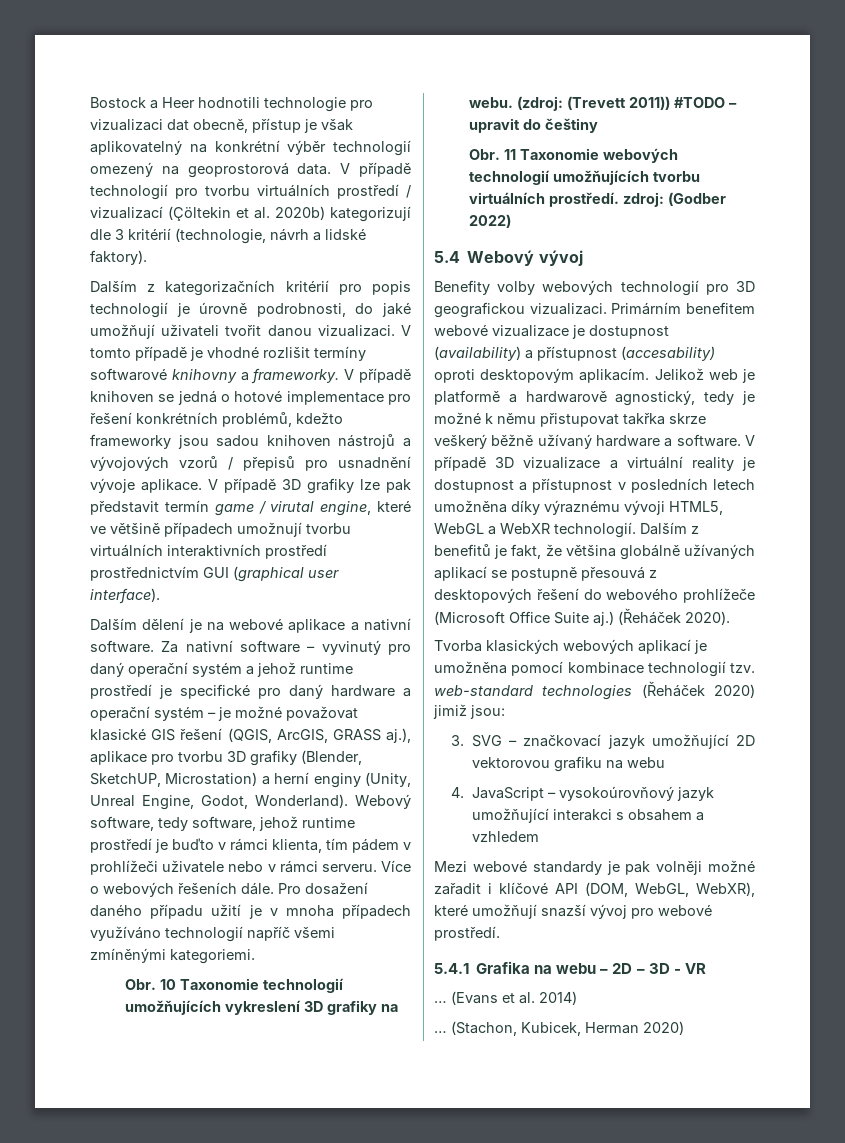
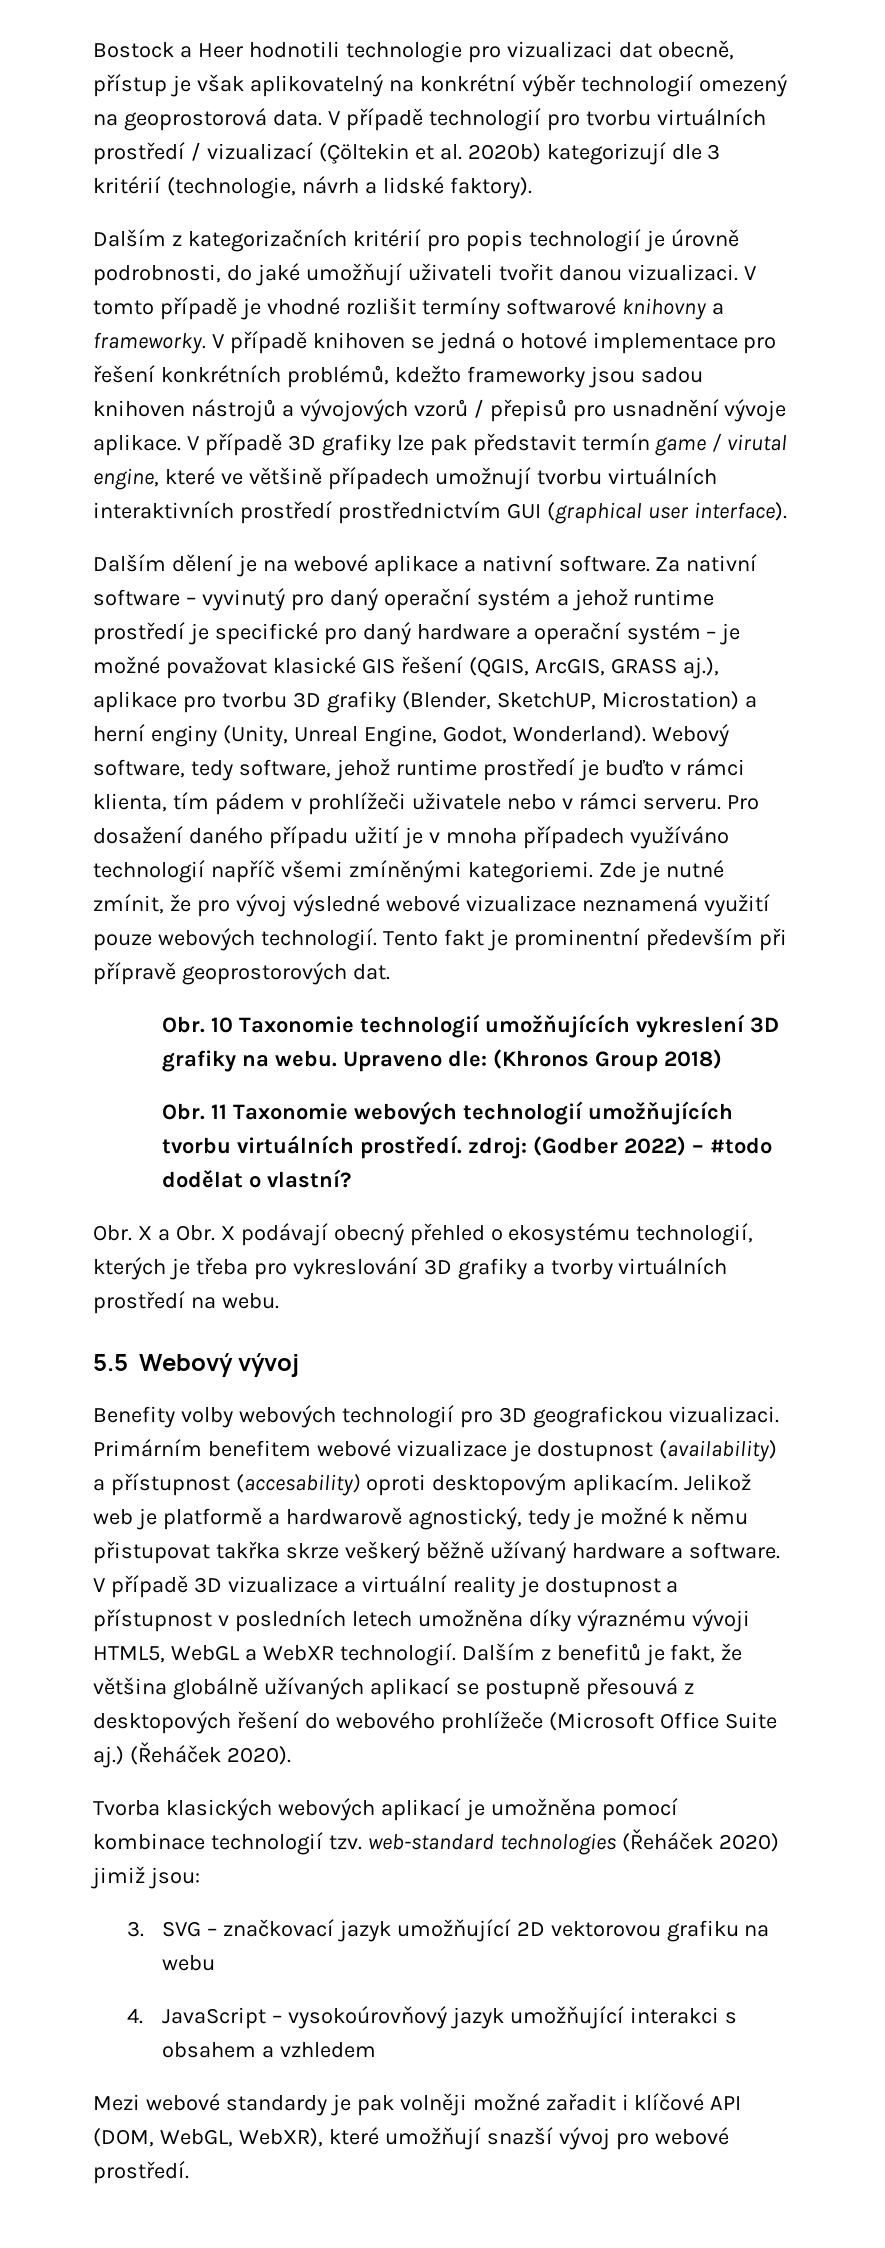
- Více o webových řešeních dále.
+ Zde je nutné zmínit, že pro vývoj výsledné webové vizualizace neznamená využití pouze webových technologií. Tento fakt je prominentní především při přípravě geoprostorových dat.
- (zdroj: (Trevett 2011)) #TODO – upravit do češtiny
+ Upraveno dle: (Khronos Group 2018)
- Obr. 11 Taxonomie webových technologií umožňujících tvorbu virtuálních prostředí. zdroj: (Godber 2022)
- 5.4 Webový vývoj
+ Obr. 11 Taxonomie webových technologií umožňujících tvorbu virtuálních prostředí. zdroj: (Godber 2022) – #todo dodělat o vlastní?
+ Obr. X a Obr. X podávají obecný přehled o ekosystému technologií, kterých je třeba pro vykreslování 3D grafiky a tvorby virtuálních prostředí na webu.
+ 5.5 Webový vývoj
- 5.4.1 Grafika na webu – 2D – 3D - VR
- … (Evans et al. 2014)
- … (Stachon, Kubicek, Herman 2020)

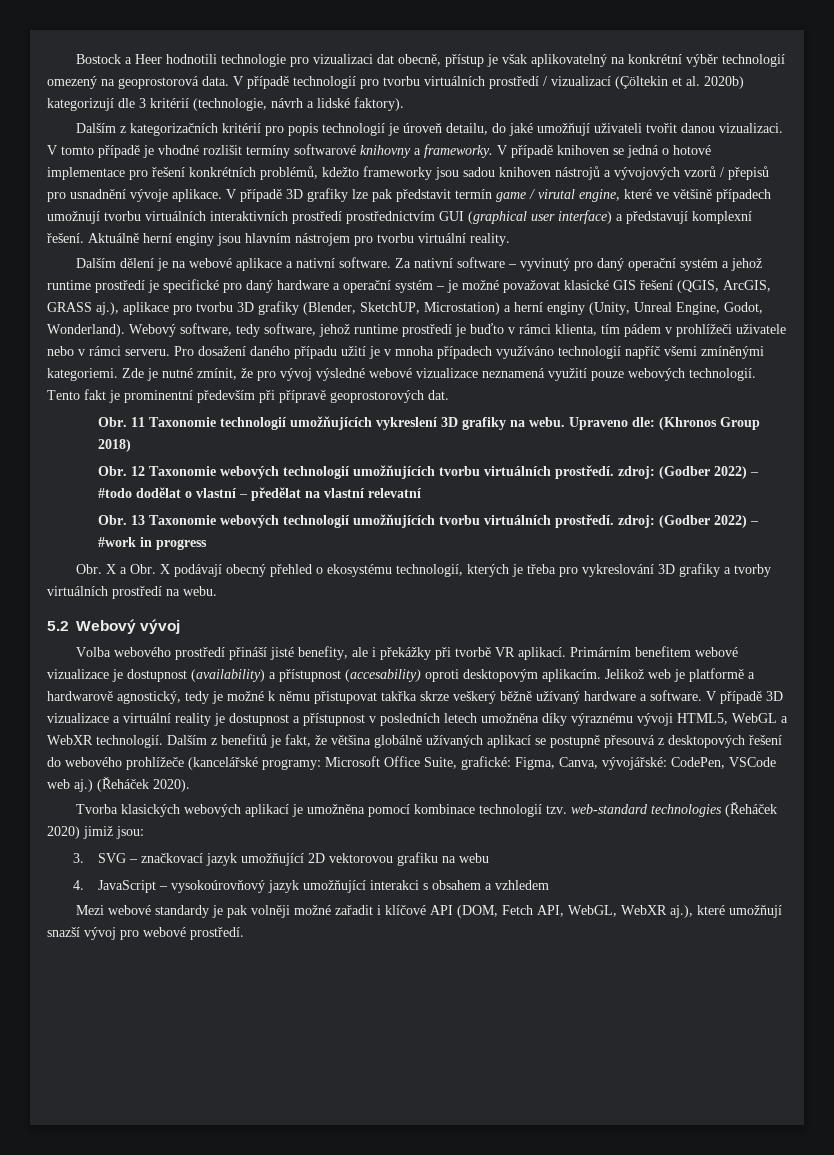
- Dalším z kategorizačních kritérií pro popis technologií je úrovně podrobnosti, do jaké umožňují uživateli tvořit danou vizualizaci.
+ Dalším z kategorizačních kritérií pro popis technologií je úroveň detailu, do jaké umožňují uživateli tvořit danou vizualizaci.
- V případě 3D grafiky lze pak představit termín game / virutal engine, které ve většině případech umožnují tvorbu virtuálních interaktivních prostředí prostřednictvím GUI (graphical user interface).
+ V případě 3D grafiky lze pak představit termín game / virutal engine, které ve většině případech umožnují tvorbu virtuálních interaktivních prostředí prostřednictvím GUI (graphical user interface) a představují komplexní řešení. Aktuálně herní enginy jsou hlavním nástrojem pro tvorbu virtuální reality.
- Obr. 10 Taxonomie technologií umožňujících vykreslení 3D grafiky na webu.
+ Obr. 11 Taxonomie technologií umožňujících vykreslení 3D grafiky na webu.
- Obr. 11 Taxonomie webových technologií umožňujících tvorbu virtuálních prostředí. zdroj: (Godber 2022) – #todo dodělat o vlastní?
+ Obr. 12 Taxonomie webových technologií umožňujících tvorbu virtuálních prostředí. zdroj: (Godber 2022) – #todo dodělat o vlastní – předělat na vlastní relevatní
+ Obr. 13 Taxonomie webových technologií umožňujících tvorbu virtuálních prostředí. zdroj: (Godber 2022) – #work in progress
- 5.5 Webový vývoj
+ 5.2 Webový vývoj
- Benefity volby webových technologií pro 3D geografickou vizualizaci.
+ Volba webového prostředí přináší jisté benefity, ale i překážky při tvorbě VR aplikací.
- Dalším z benefitů je fakt, že většina globálně užívaných aplikací se postupně přesouvá z desktopových řešení do webového prohlížeče (Microsoft Office Suite aj.)
+ Dalším z benefitů je fakt, že většina globálně užívaných aplikací se postupně přesouvá z desktopových řešení do webového prohlížeče (kancelářské programy: Microsoft Office Suite, grafické: Figma, Canva, vývojářské: CodePen, VSCode web aj.)
- Mezi webové standardy je pak volněji možné zařadit i klíčové API (DOM, WebGL, WebXR), které umožňují snazší vývoj pro webové prostředí.
+ Mezi webové standardy je pak volněji možné zařadit i klíčové API (DOM, Fetch API, WebGL, WebXR aj.), které umožňují snazší vývoj pro webové prostředí.

